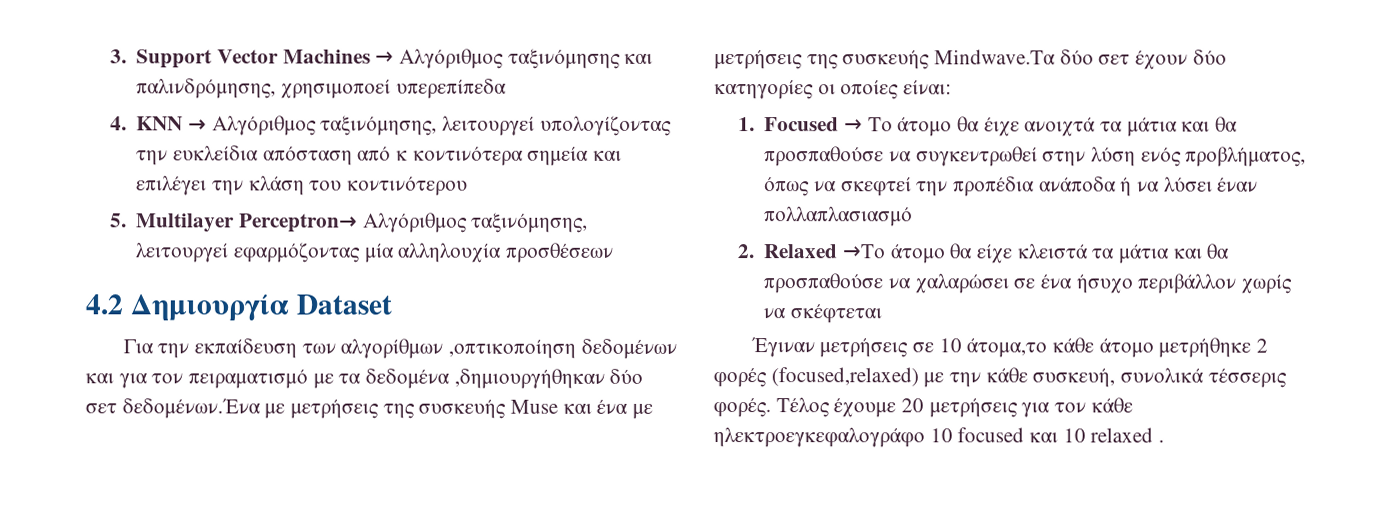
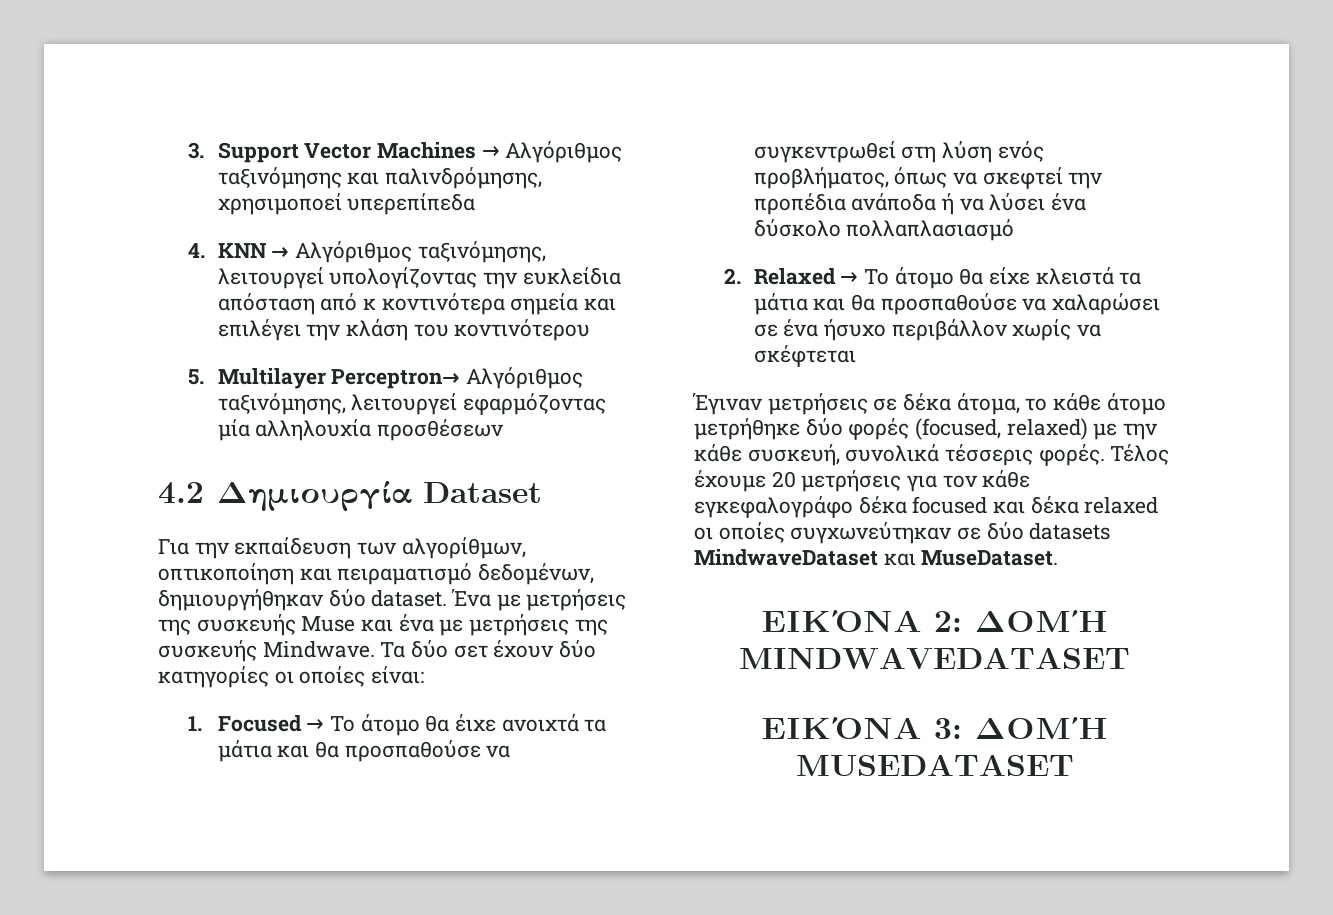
- Για την εκπαίδευση των αλγορίθμων ,οπτικοποίηση δεδομένων και για τον πειραματισμό με τα δεδομένα ,δημιουργήθηκαν δύο σετ δεδομένων.Ένα με μετρήσεις της συσκευής Muse και ένα με μετρήσεις της συσκευής Mindwave.Τα δύο σετ έχουν δύο κατηγορίες οι οποίες είναι:
+ Για την εκπαίδευση των αλγορίθμων, οπτικοποίηση και πειραματισμό δεδομένων, δημιουργήθηκαν δύο dataset. Ένα με μετρήσεις της συσκευής Muse και ένα με μετρήσεις της συσκευής Mindwave. Τα δύο σετ έχουν δύο κατηγορίες οι οποίες είναι:
- 1. Focused → Το άτομο θα έιχε ανοιχτά τα μάτια και θα προσπαθούσε να συγκεντρωθεί στην λύση ενός προβλήματος, όπως να σκεφτεί την προπέδια ανάποδα ή να λύσει έναν πολλαπλασιασμό
+ 1. Focused → Το άτομο θα έιχε ανοιχτά τα μάτια και θα προσπαθούσε να συγκεντρωθεί στη λύση ενός προβλήματος, όπως να σκεφτεί την προπέδια ανάποδα ή να λύσει ένα δύσκολο πολλαπλασιασμό
- 2. Relaxed →Το άτομο θα είχε κλειστά τα μάτια και θα προσπαθούσε να χαλαρώσει σε ένα ήσυχο περιβάλλον χωρίς να σκέφτεται
+ 2. Relaxed → Το άτομο θα είχε κλειστά τα μάτια και θα προσπαθούσε να χαλαρώσει σε ένα ήσυχο περιβάλλον χωρίς να σκέφτεται
- Έγιναν μετρήσεις σε 10 άτομα,το κάθε άτομο μετρήθηκε 2 φορές (focused,relaxed) με την κάθε συσκευή, συνολικά τέσσερις φορές.
+ Έγιναν μετρήσεις σε δέκα άτομα, το κάθε άτομο μετρήθηκε δύο φορές (focused, relaxed) με την κάθε συσκευή, συνολικά τέσσερις φορές.
- Τέλος έχουμε 20 μετρήσεις για τον κάθε ηλεκτροεγκεφαλογράφο 10 focused και 10 relaxed .
+ Τέλος έχουμε 20 μετρήσεις για τον κάθε εγκεφαλογράφο δέκα focused και δέκα relaxed οι οποίες συγχωνεύτηκαν σε δύο datasets MindwaveDataset και MuseDataset.
+ ΕΙΚΌΝΑ 2: ΔΟΜΉ MINDWAVEDATASET
+ ΕΙΚΌΝΑ 3: ΔΟΜΉ MUSEDATASET

